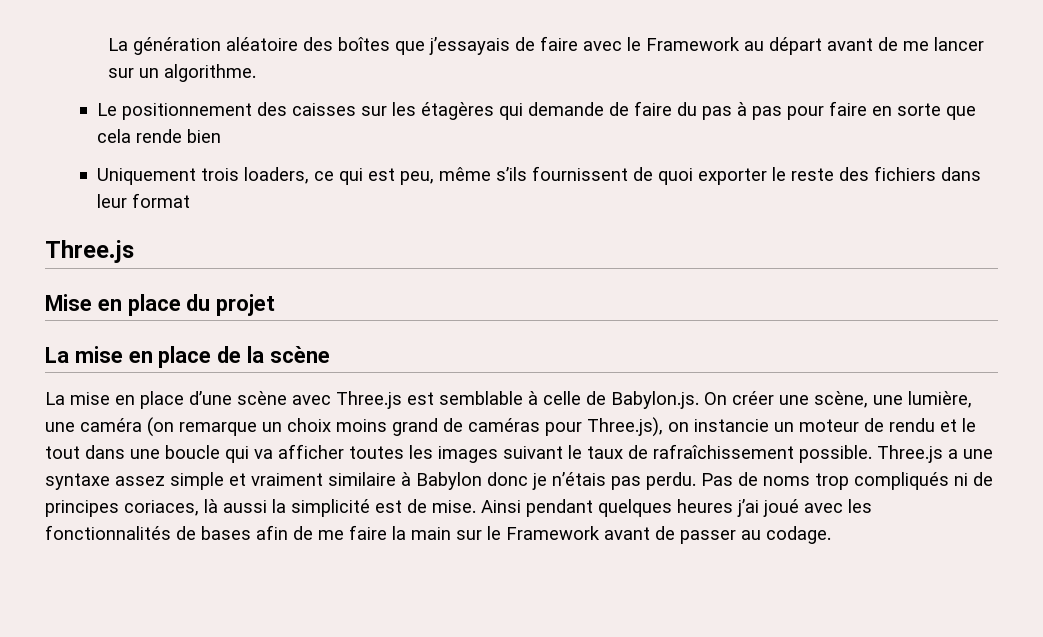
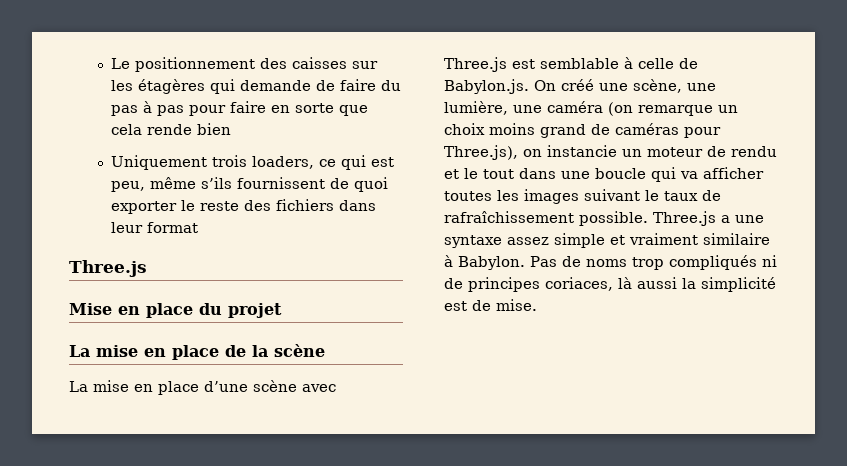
- La génération aléatoire des boîtes que j’essayais de faire avec le Framework au départ avant de me lancer sur un algorithme.
- La mise en place d’une scène avec Three.js est semblable à celle de Babylon.js. On créer une scène, une lumière, une caméra (on remarque un choix moins grand de caméras pour Three.js), on instancie un moteur de rendu et le tout dans une boucle qui va afficher toutes les images suivant le taux de rafraîchissement possible.
+ La mise en place d’une scène avec Three.js est semblable à celle de Babylon.js. On créé une scène, une lumière, une caméra (on remarque un choix moins grand de caméras pour Three.js), on instancie un moteur de rendu et le tout dans une boucle qui va afficher toutes les images suivant le taux de rafraîchissement possible.
- Three.js a une syntaxe assez simple et vraiment similaire à Babylon donc je n’étais pas perdu.
+ Three.js a une syntaxe assez simple et vraiment similaire à Babylon.
- Ainsi pendant quelques heures j’ai joué avec les fonctionnalités de bases afin de me faire la main sur le Framework avant de passer au codage.

